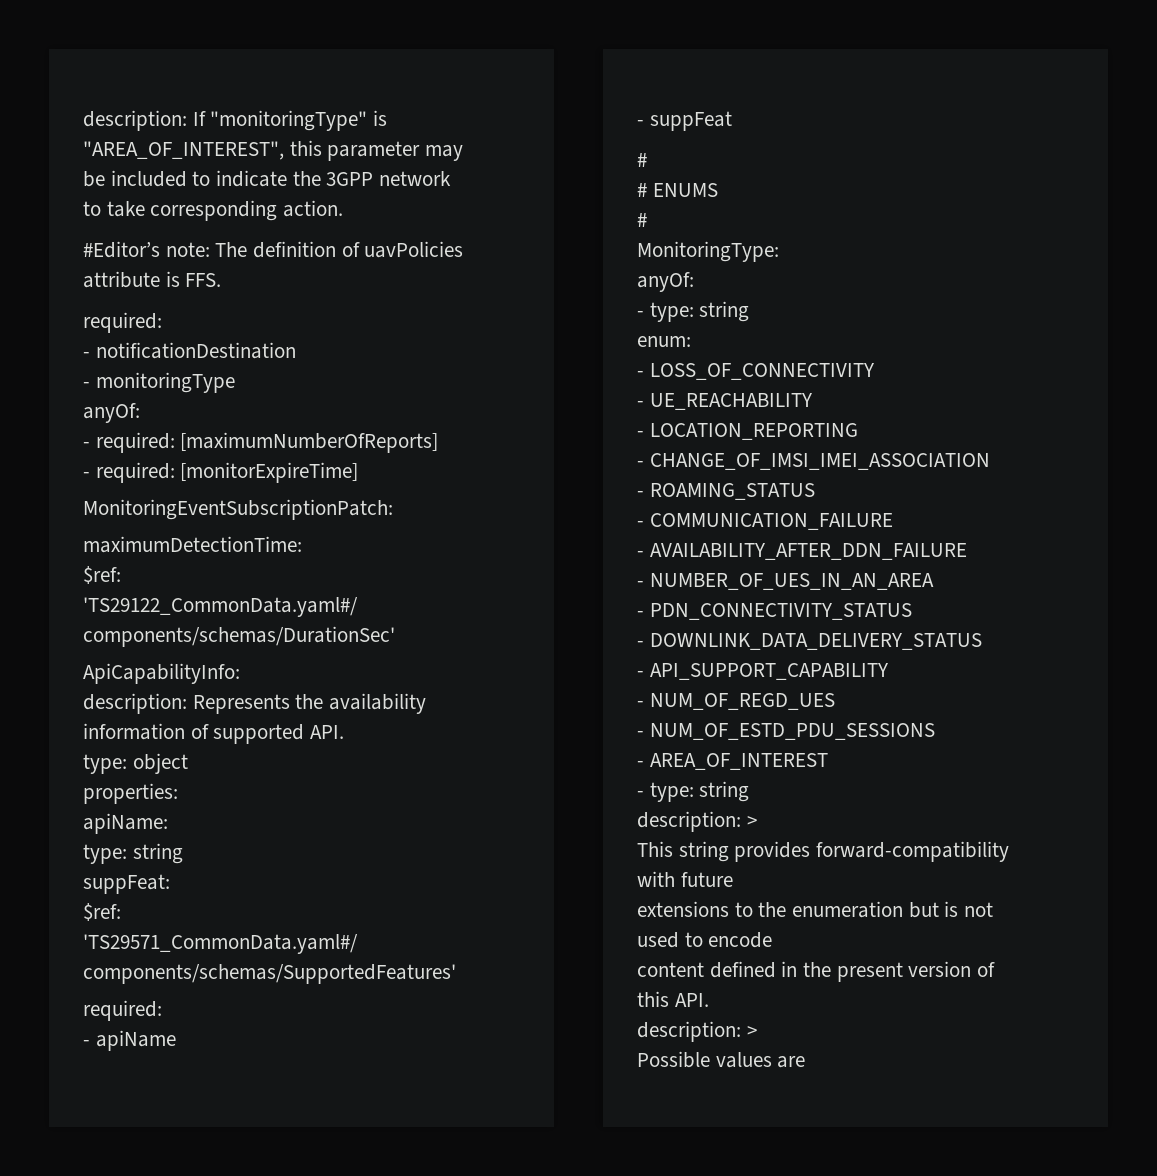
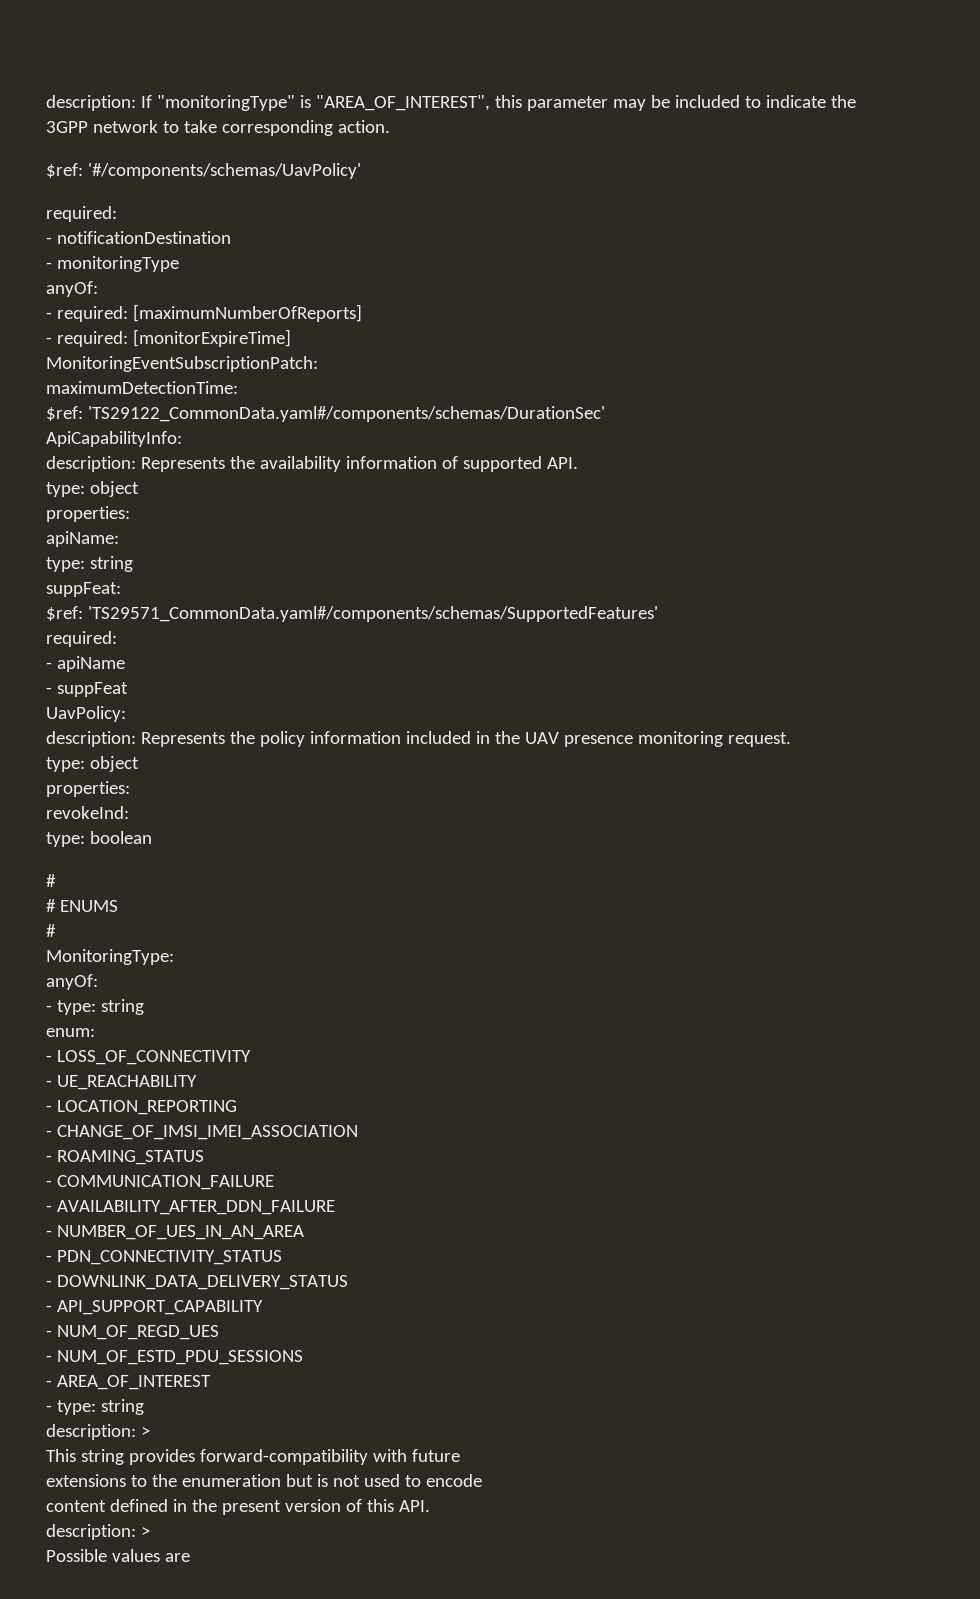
- #Editor’s note: The definition of uavPolicies attribute is FFS.
+ $ref: '#/components/schemas/UavPolicy'
+ UavPolicy:
+ description: Represents the policy information included in the UAV presence monitoring request.
+ type: object
+ properties:
+ revokeInd:
+ type: boolean

